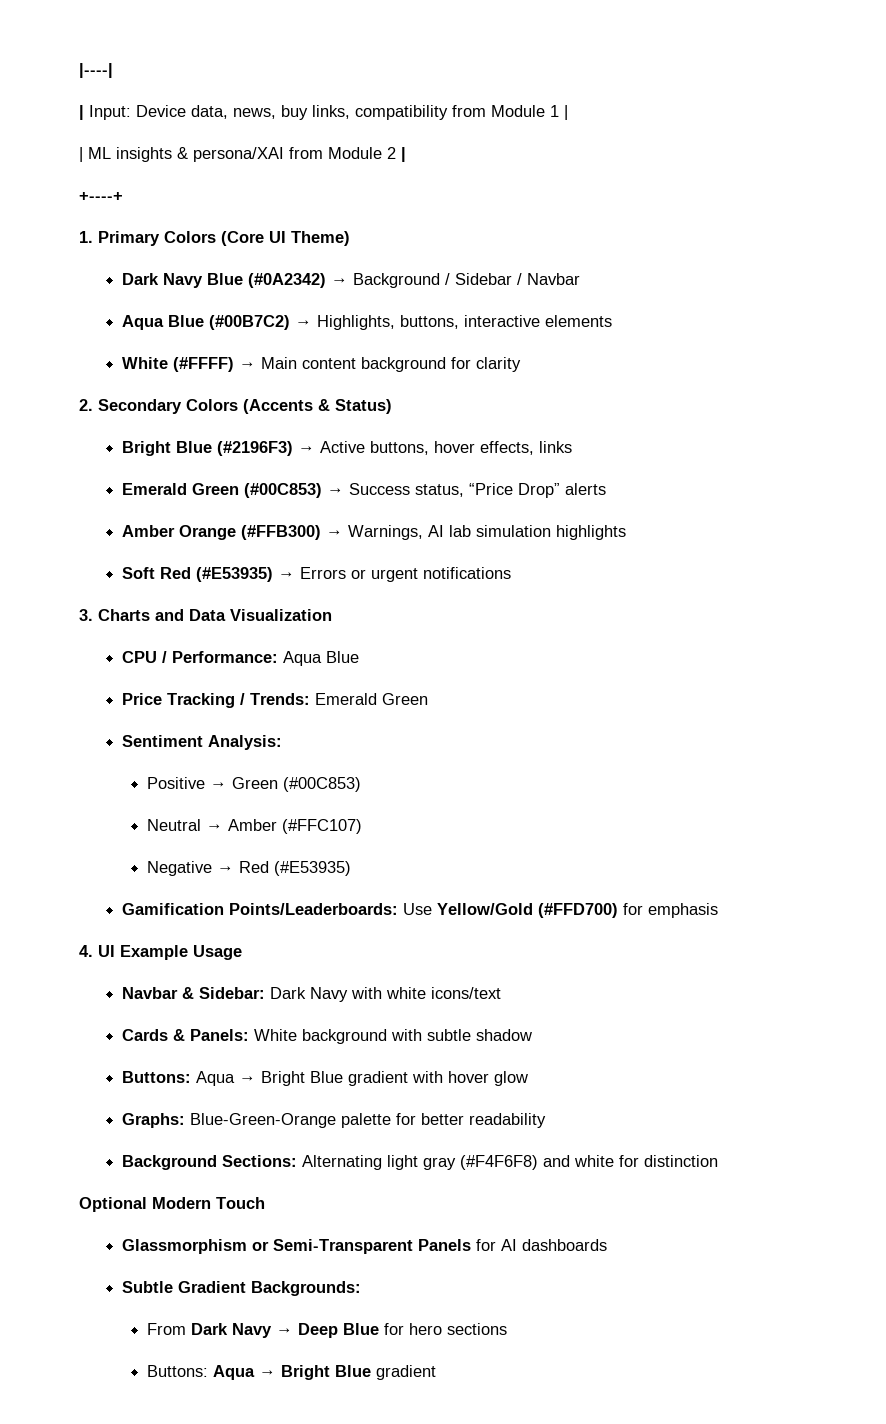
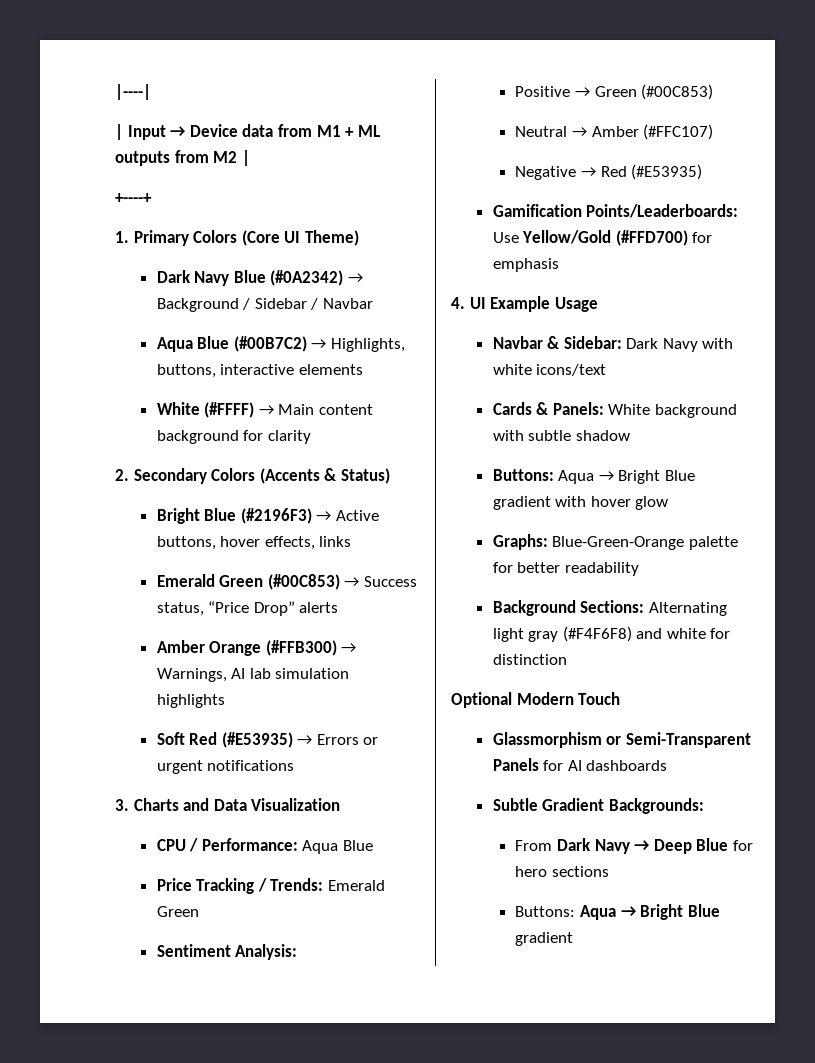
- | Input: Device data, news, buy links, compatibility from Module 1 |
- | ML insights & persona/XAI from Module 2 |
+ | Input → Device data from M1 + ML outputs from M2 |

